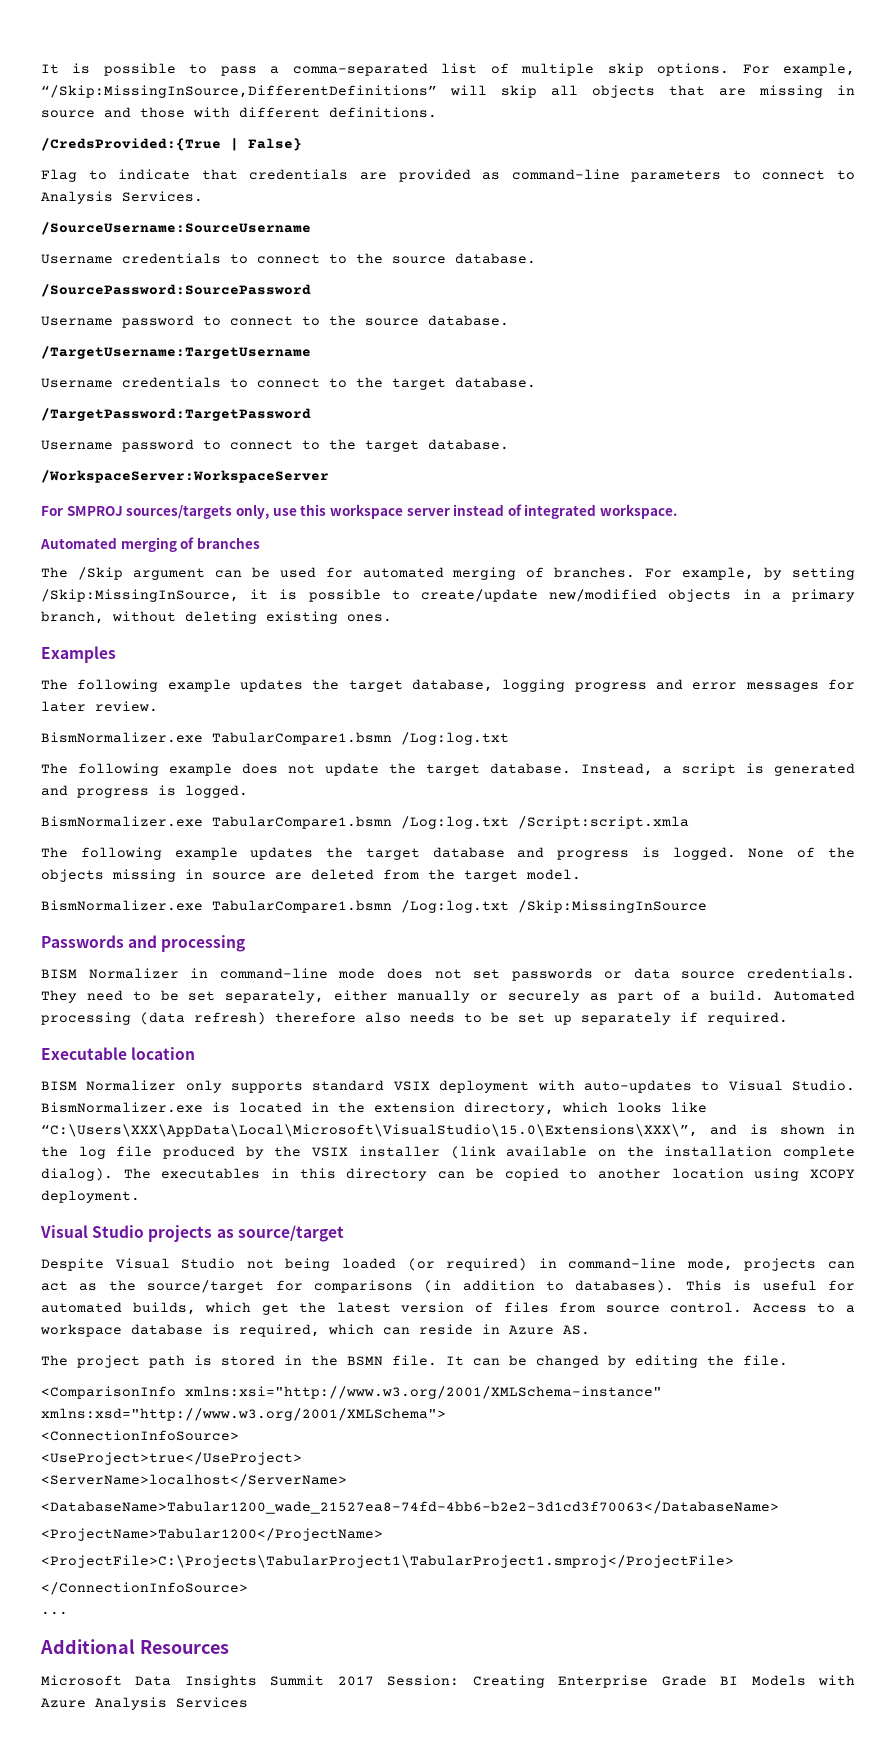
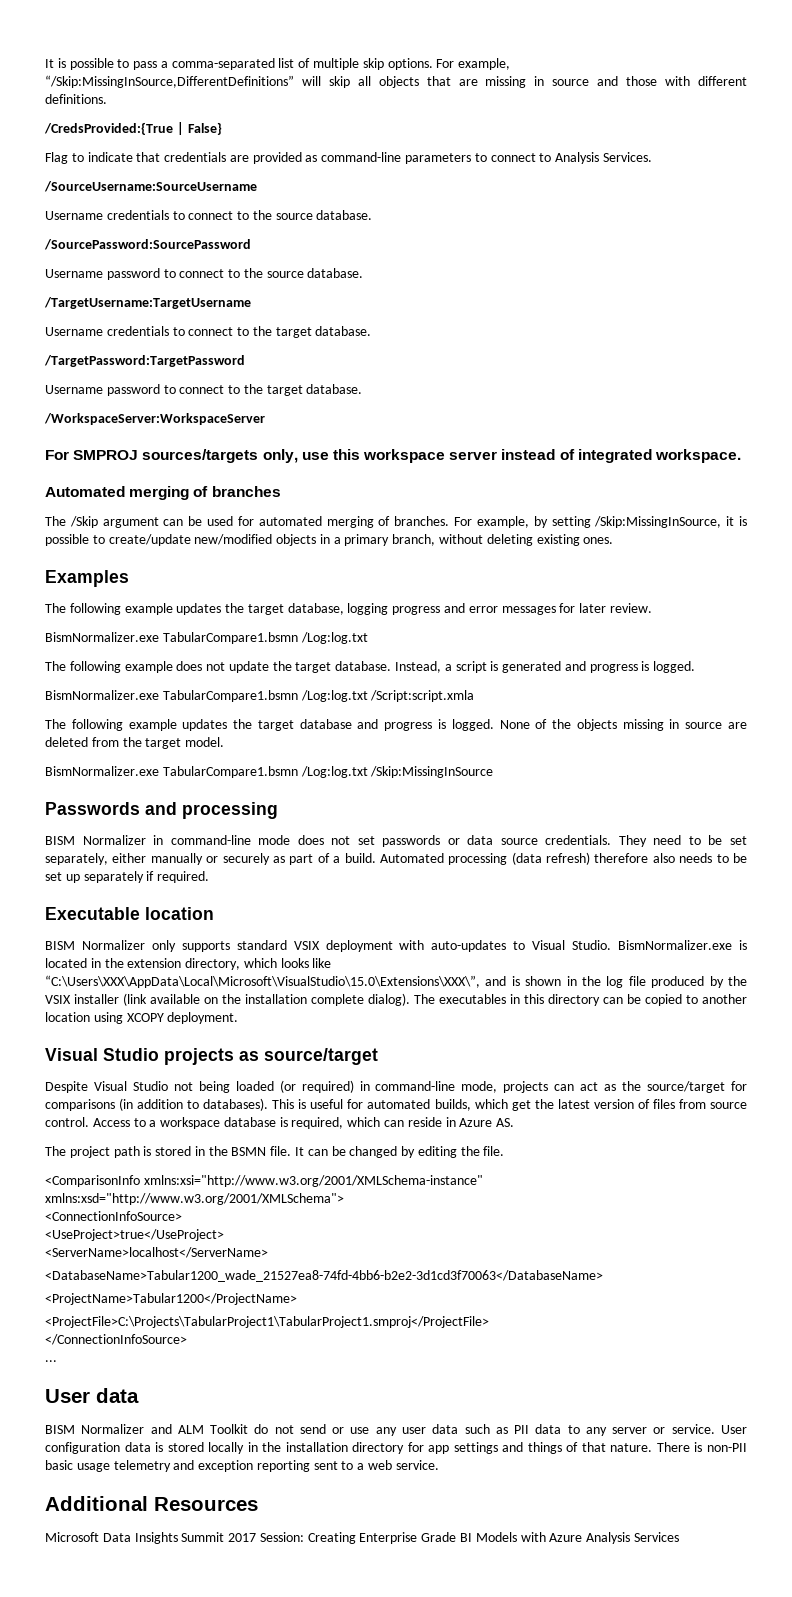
+ User data
+ BISM Normalizer and ALM Toolkit do not send or use any user data such as PII data to any server or service. User configuration data is stored locally in the installation directory for app settings and things of that nature. There is non-PII basic usage telemetry and exception reporting sent to a web service.

